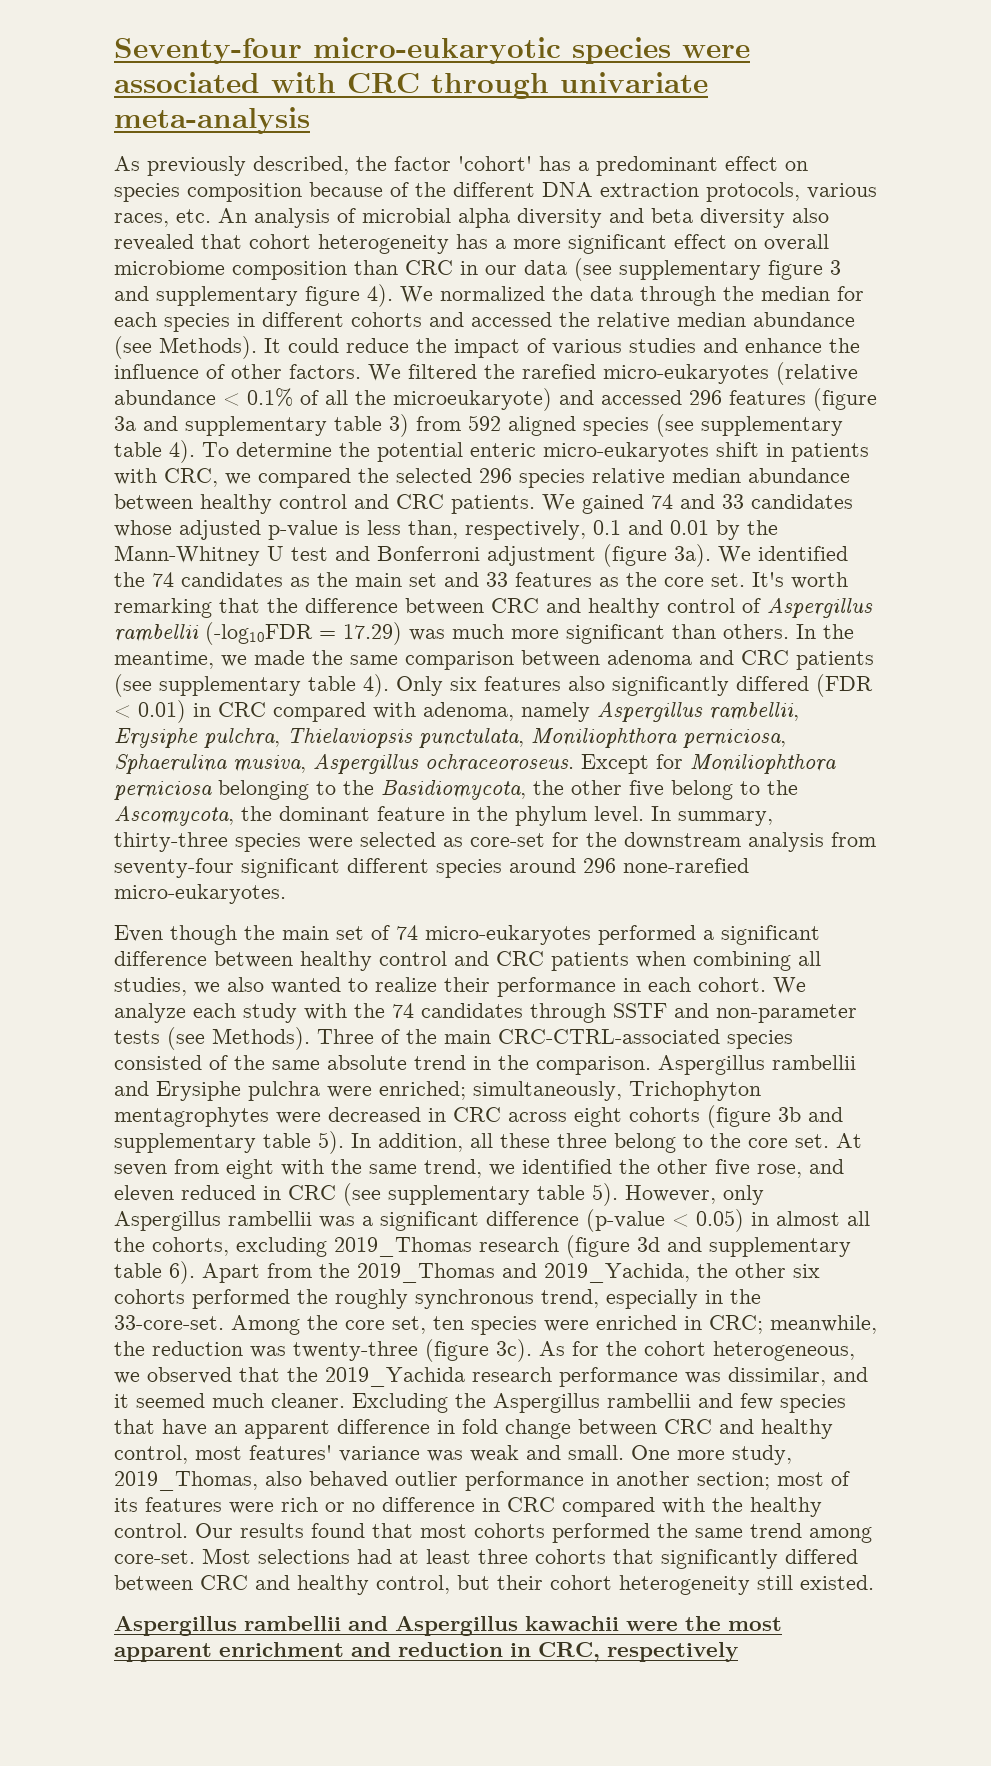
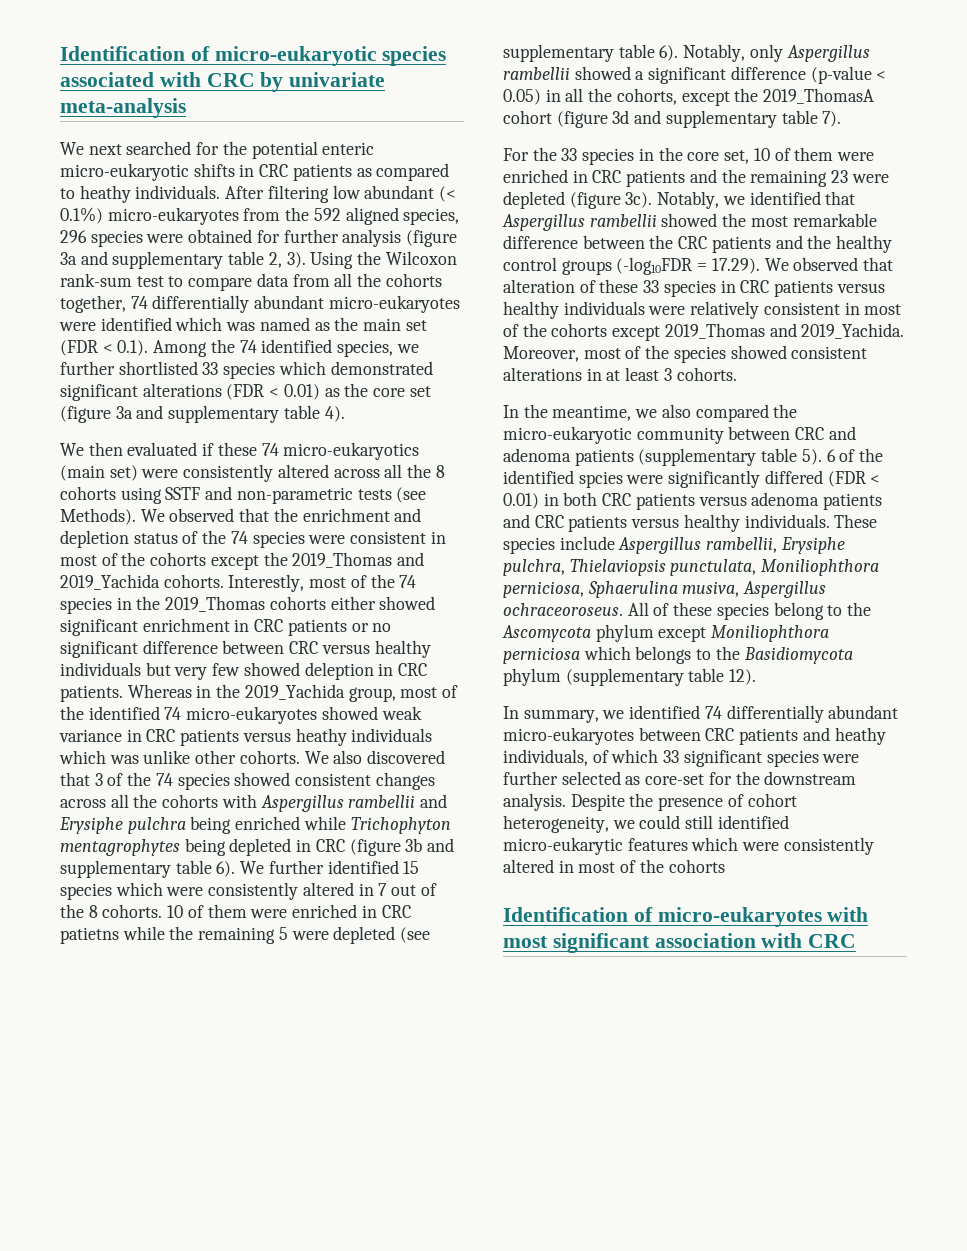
- Seventy-four micro-eukaryotic species were associated with CRC through univariate meta-analysis
+ Identification of micro-eukaryotic species associated with CRC by univariate meta-analysis
- As previously described, the factor 'cohort' has a predominant effect on species composition because of the different DNA extraction protocols, various races, etc. An analysis of microbial alpha diversity and beta diversity also revealed that cohort heterogeneity has a more significant effect on overall microbiome composition than CRC in our data (see supplementary figure 3 and supplementary figure 4). We normalized the data through the median for each species in different cohorts and accessed the relative median abundance (see Methods). It could reduce the impact of various studies and enhance the influence of other factors. We filtered the rarefied micro-eukaryotes (relative abundance < 0.1% of all the microeukaryote) and accessed 296 features (figure 3a and supplementary table 3) from 592 aligned species (see supplementary table 4). To determine the potential enteric micro-eukaryotes shift in patients with CRC, we compared the selected 296 species relative median abundance between healthy control and CRC patients. We gained 74 and 33 candidates whose adjusted p-value is less than, respectively, 0.1 and 0.01 by the Mann-Whitney U test and Bonferroni adjustment (figure 3a). We identified the 74 candidates as the main set and 33 features as the core set. It's worth remarking that the difference between CRC and healthy control of Aspergillus rambellii (-log10FDR = 17.29) was much more significant than others. In the meantime, we made the same comparison between adenoma and CRC patients (see supplementary table 4). Only six features also significantly differed (FDR < 0.01) in CRC compared with adenoma, namely Aspergillus rambellii, Erysiphe pulchra, Thielaviopsis punctulata, Moniliophthora perniciosa, Sphaerulina musiva, Aspergillus ochraceoroseus.
+ We next searched for the potential enteric micro-eukaryotic shifts in CRC patients as compared to heathy individuals. After filtering low abundant (< 0.1%) micro-eukaryotes from the 592 aligned species, 296 species were obtained for further analysis (figure 3a and supplementary table 2, 3). Using the Wilcoxon rank-sum test to compare data from all the cohorts together, 74 differentially abundant micro-eukaryotes were identified which was named as the main set (FDR < 0.1). Among the 74 identified species, we further shortlisted 33 species which demonstrated significant alterations (FDR < 0.01) as the core set (figure 3a and supplementary table 4).
+ We then evaluated if these 74 micro-eukaryotics (main set) were consistently altered across all the 8 cohorts using SSTF and non-parametric tests (see Methods). We observed that the enrichment and depletion status of the 74 species were consistent in most of the cohorts except the 2019_Thomas and 2019_Yachida cohorts. Interestly, most of the 74 species in the 2019_Thomas cohorts either showed significant enrichment in CRC patients or no significant difference between CRC versus healthy individuals but very few showed deleption in CRC patients. Whereas in the 2019_Yachida group, most of the identified 74 micro-eukaryotes showed weak variance in CRC patients versus heathy individuals which was unlike other cohorts. We also discovered that 3 of the 74 species showed consistent changes across all the cohorts with Aspergillus rambellii and Erysiphe pulchra being enriched while Trichophyton mentagrophytes being depleted in CRC (figure 3b and supplementary table 6). We further identified 15 species which were consistently altered in 7 out of the 8 cohorts. 10 of them were enriched in CRC patietns while the remaining 5 were depleted (see supplementary table 6). Notably, only Aspergillus rambellii showed a significant difference (p-value < 0.05) in all the cohorts, except the 2019_ThomasA cohort (figure 3d and supplementary table 7).
+ For the 33 species in the core set, 10 of them were enriched in CRC patients and the remaining 23 were depleted (figure 3c). Notably, we identified that Aspergillus rambellii showed the most remarkable difference between the CRC patients and the healthy control groups (-log10FDR = 17.29). We observed that alteration of these 33 species in CRC patients versus healthy individuals were relatively consistent in most of the cohorts except 2019_Thomas and 2019_Yachida. Moreover, most of the species showed consistent alterations in at least 3 cohorts.
+ In the meantime, we also compared the micro-eukaryotic community between CRC and adenoma patients (supplementary table 5). 6 of the identified spcies were significantly differed (FDR < 0.01) in both CRC patients versus adenoma patients and CRC patients versus healthy individuals. These species include Aspergillus rambellii, Erysiphe pulchra, Thielaviopsis punctulata, Moniliophthora perniciosa, Sphaerulina musiva, Aspergillus ochraceoroseus.
- Except for Moniliophthora perniciosa belonging to the Basidiomycota, the other five belong to the Ascomycota, the dominant feature in the phylum level. In summary, thirty-three species were selected as core-set for the downstream analysis from seventy-four significant different species around 296 none-rarefied micro-eukaryotes.
- Even though the main set of 74 micro-eukaryotes performed a significant difference between healthy control and CRC patients when combining all studies, we also wanted to realize their performance in each cohort. We analyze each study with the 74 candidates through SSTF and non-parameter tests (see Methods). Three of the main CRC-CTRL-associated species consisted of the same absolute trend in the comparison. Aspergillus rambellii and Erysiphe pulchra were enriched; simultaneously, Trichophyton mentagrophytes were decreased in CRC across eight cohorts (figure 3b and supplementary table 5). In addition, all these three belong to the core set. At seven from eight with the same trend, we identified the other five rose, and eleven reduced in CRC (see supplementary table 5). However, only Aspergillus rambellii was a significant difference (p-value < 0.05) in almost all the cohorts, excluding 2019_Thomas research (figure 3d and supplementary table 6). Apart from the 2019_Thomas and 2019_Yachida, the other six cohorts performed the roughly synchronous trend, especially in the 33-core-set. Among the core set, ten species were enriched in CRC; meanwhile, the reduction was twenty-three (figure 3c). As for the cohort heterogeneous, we observed that the 2019_Yachida research performance was dissimilar, and it seemed much cleaner. Excluding the Aspergillus rambellii and few species that have an apparent difference in fold change between CRC and healthy control, most features' variance was weak and small. One more study, 2019_Thomas, also behaved outlier performance in another section; most of its features were rich or no difference in CRC compared with the healthy control. Our results found that most cohorts performed the same trend among core-set. Most selections had at least three cohorts that significantly differed between CRC and healthy control, but their cohort heterogeneity still existed.
- Aspergillus rambellii and Aspergillus kawachii were the most apparent enrichment and reduction in CRC, respectively
+ All of these species belong to the Ascomycota phylum except Moniliophthora perniciosa which belongs to the Basidiomycota phylum (supplementary table 12).
+ In summary, we identified 74 differentially abundant micro-eukaryotes between CRC patients and heathy individuals, of which 33 significant species were further selected as core-set for the downstream analysis. Despite the presence of cohort heterogeneity, we could still identified micro-eukarytic features which were consistently altered in most of the cohorts
+ Identification of micro-eukaryotes with most significant association with CRC

